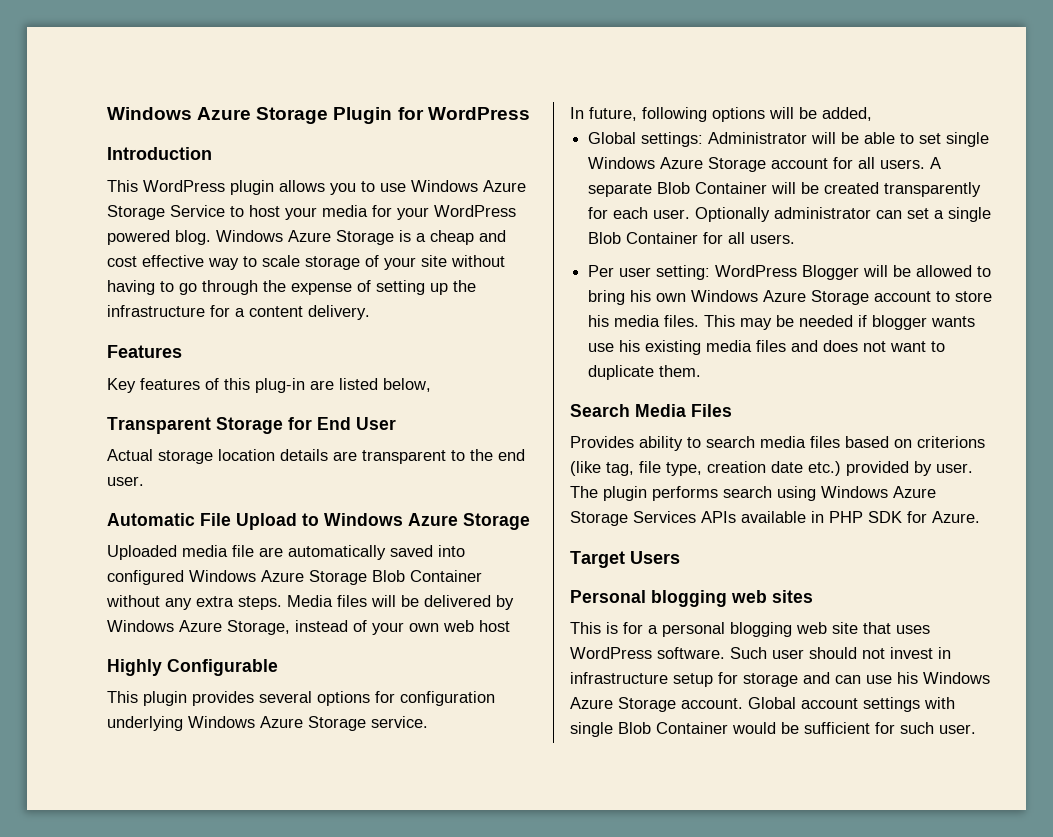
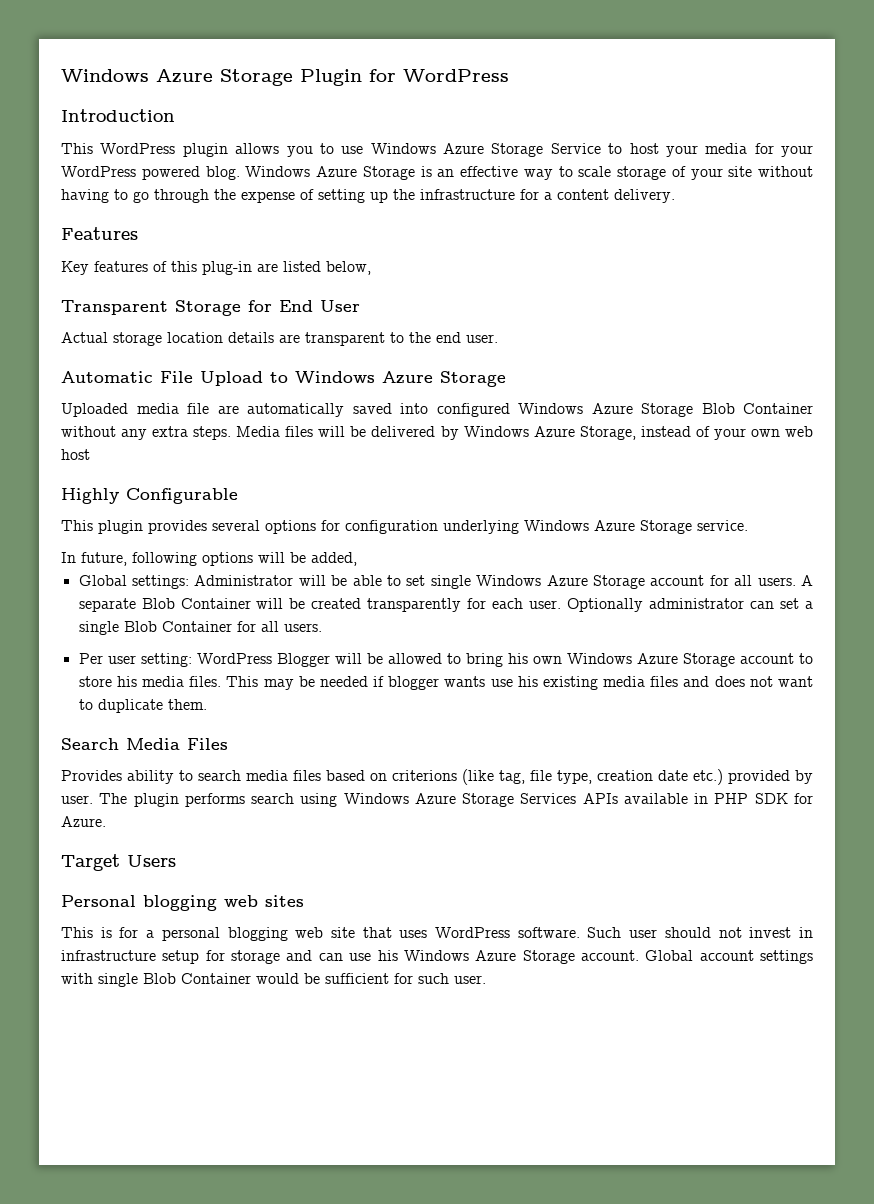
- Windows Azure Storage is a cheap and cost effective way to scale storage of your site without having to go through the expense of setting up the infrastructure for a content delivery.
+ Windows Azure Storage is an effective way to scale storage of your site without having to go through the expense of setting up the infrastructure for a content delivery.

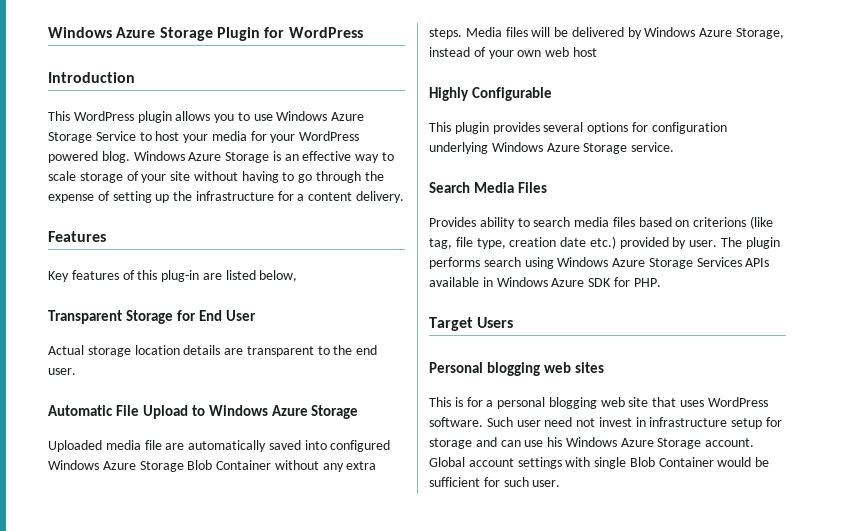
- In future, following options will be added,
- Global settings: Administrator will be able to set single Windows Azure Storage account for all users. A separate Blob Container will be created transparently for each user. Optionally administrator can set a single Blob Container for all users.
- Per user setting: WordPress Blogger will be allowed to bring his own Windows Azure Storage account to store his media files. This may be needed if blogger wants use his existing media files and does not want to duplicate them.
- The plugin performs search using Windows Azure Storage Services APIs available in PHP SDK for Azure.
+ The plugin performs search using Windows Azure Storage Services APIs available in Windows Azure SDK for PHP.
- Such user should not invest in infrastructure setup for storage and can use his Windows Azure Storage account.
+ Such user need not invest in infrastructure setup for storage and can use his Windows Azure Storage account.

